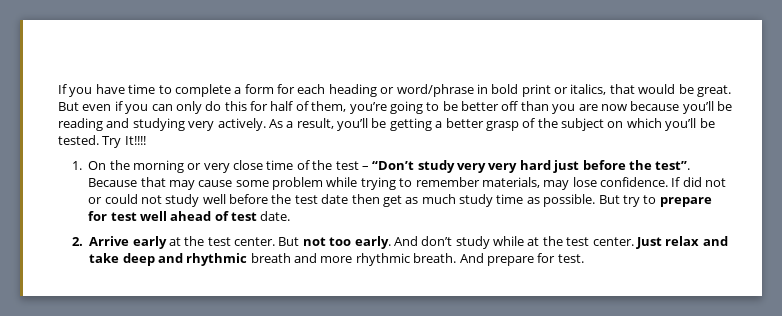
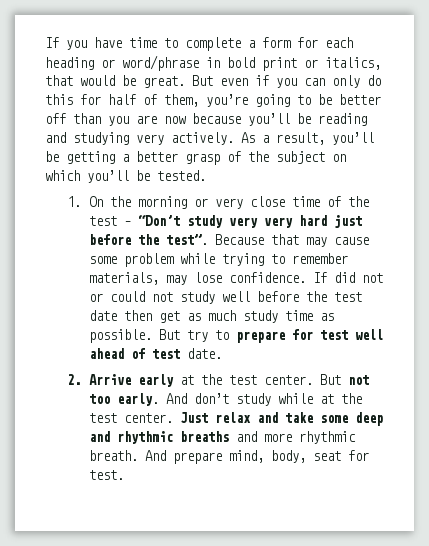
- Try It!!!!
- Just relax and take deep and rhythmic breath and more rhythmic breath.
+ Just relax and take some deep and rhythmic breaths and more rhythmic breath.
- And prepare for test.
+ And prepare mind, body, seat for test.

